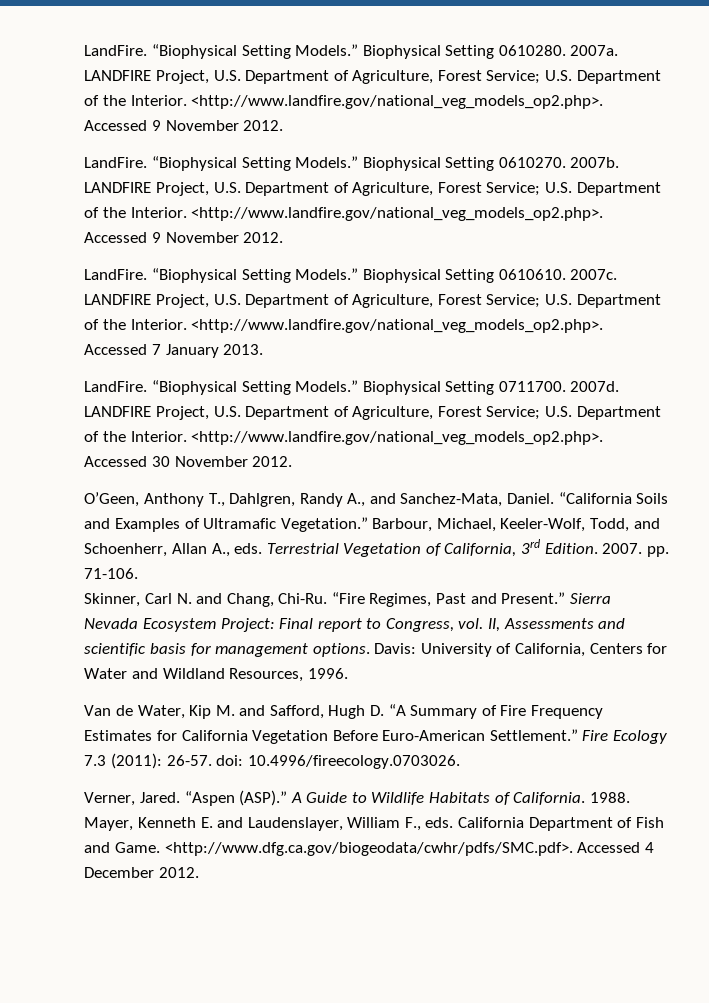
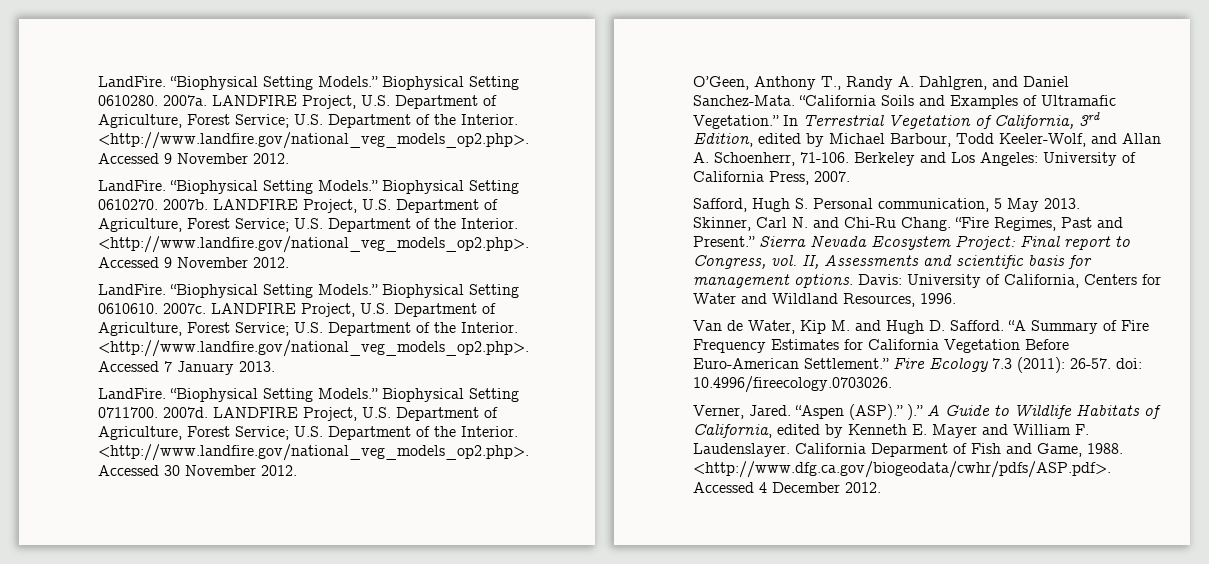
- O’Geen, Anthony T., Dahlgren, Randy A., and Sanchez-Mata, Daniel.
+ O’Geen, Anthony T., Randy A. Dahlgren, and Daniel Sanchez-Mata.
- Barbour, Michael, Keeler-Wolf, Todd, and Schoenherr, Allan A., eds. Terrestrial Vegetation of California, 3rd Edition. 2007. pp. 71-106.
+ In Terrestrial Vegetation of California, 3rd Edition, edited by Michael Barbour, Todd Keeler-Wolf, and Allan A. Schoenherr, 71-106. Berkeley and Los Angeles: University of California Press, 2007.
+ Safford, Hugh S. Personal communication, 5 May 2013.
- Skinner, Carl N. and Chang, Chi-Ru.
+ Skinner, Carl N. and Chi-Ru Chang.
- Van de Water, Kip M. and Safford, Hugh D. “A Summary of Fire Frequency Estimates for California Vegetation Before Euro-American Settlement.”
+ Van de Water, Kip M. and Hugh D. Safford. “A Summary of Fire Frequency Estimates for California Vegetation Before Euro-American Settlement.”
- “Aspen (ASP).”
+ “Aspen (ASP).” ).”
- A Guide to Wildlife Habitats of California. 1988. Mayer, Kenneth E. and Laudenslayer, William F., eds. California Department of Fish and Game. <http://www.dfg.ca.gov/biogeodata/cwhr/pdfs/SMC.pdf>. Accessed 4 December 2012.
+ A Guide to Wildlife Habitats of California, edited by Kenneth E. Mayer and William F. Laudenslayer. California Deparment of Fish and Game, 1988. <http://www.dfg.ca.gov/biogeodata/cwhr/pdfs/ASP.pdf>. Accessed 4 December 2012.

